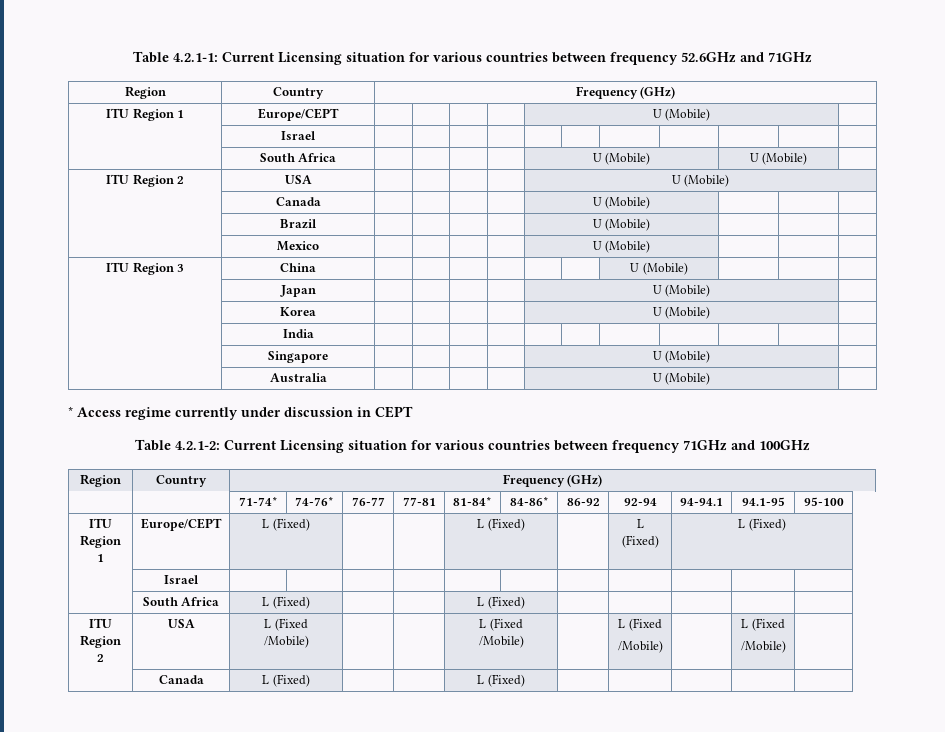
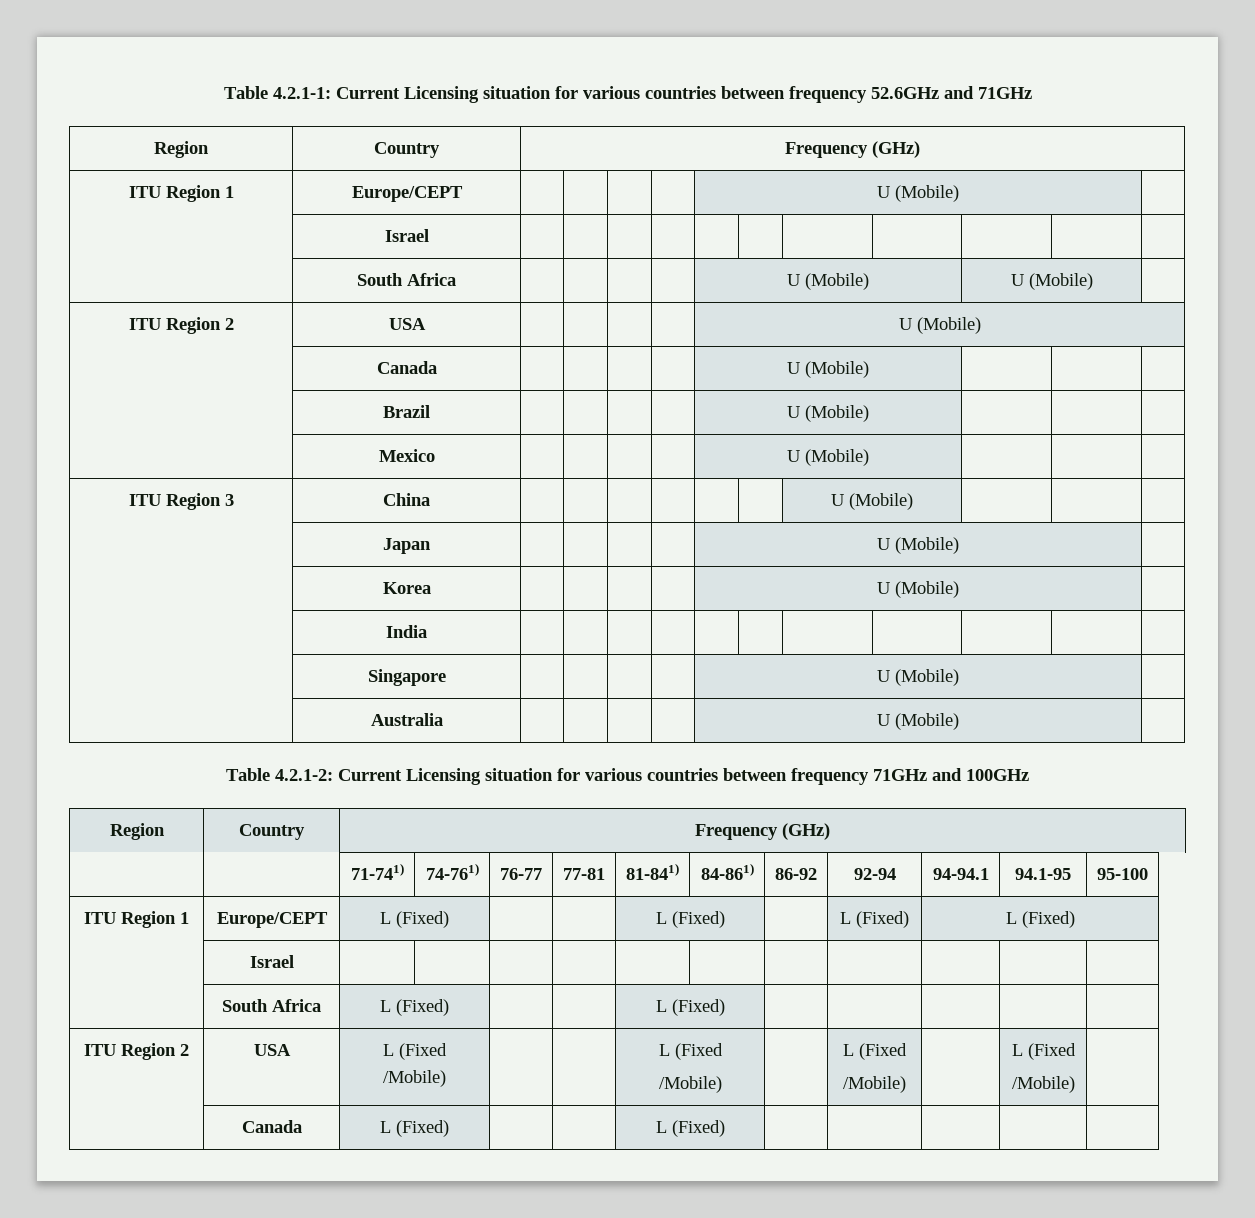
- * Access regime currently under discussion in CEPT
- | | 71-74* | 74-76* | 76-77 | 77-81 | 81-84* | 84-86* | 86-92 | 92-94 | 94-94.1 | 94.1-95 | 95-100
+ | | 71-741) | 74-761) | 76-77 | 77-81 | 81-841) | 84-861) | 86-92 | 92-94 | 94-94.1 | 94.1-95 | 95-100

